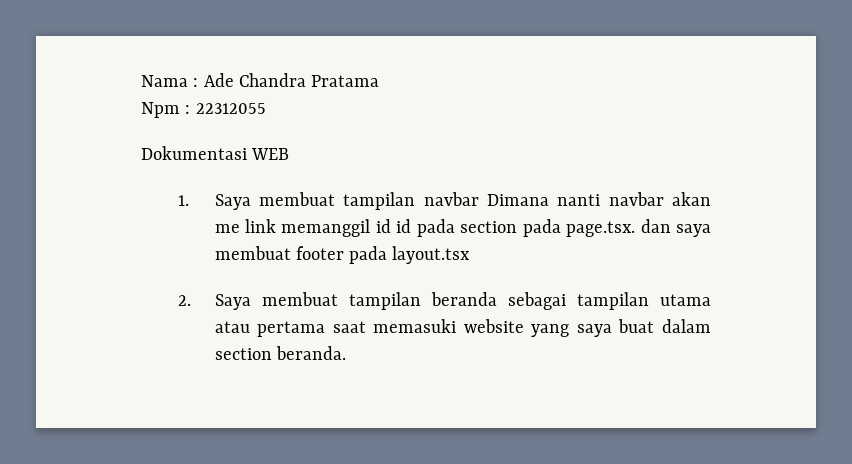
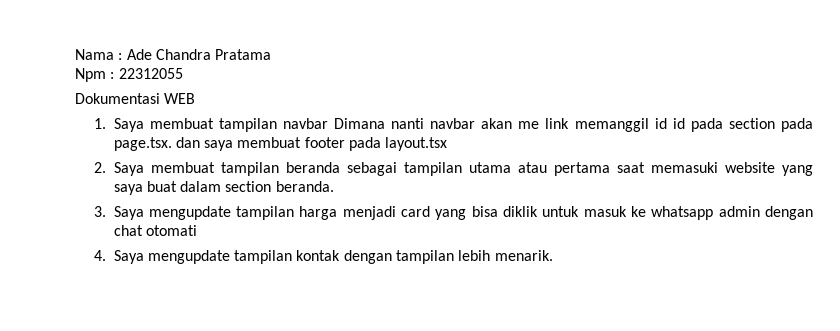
+ 3. Saya mengupdate tampilan harga menjadi card yang bisa diklik untuk masuk ke whatsapp admin dengan chat otomati
+ 4. Saya mengupdate tampilan kontak dengan tampilan lebih menarik.

